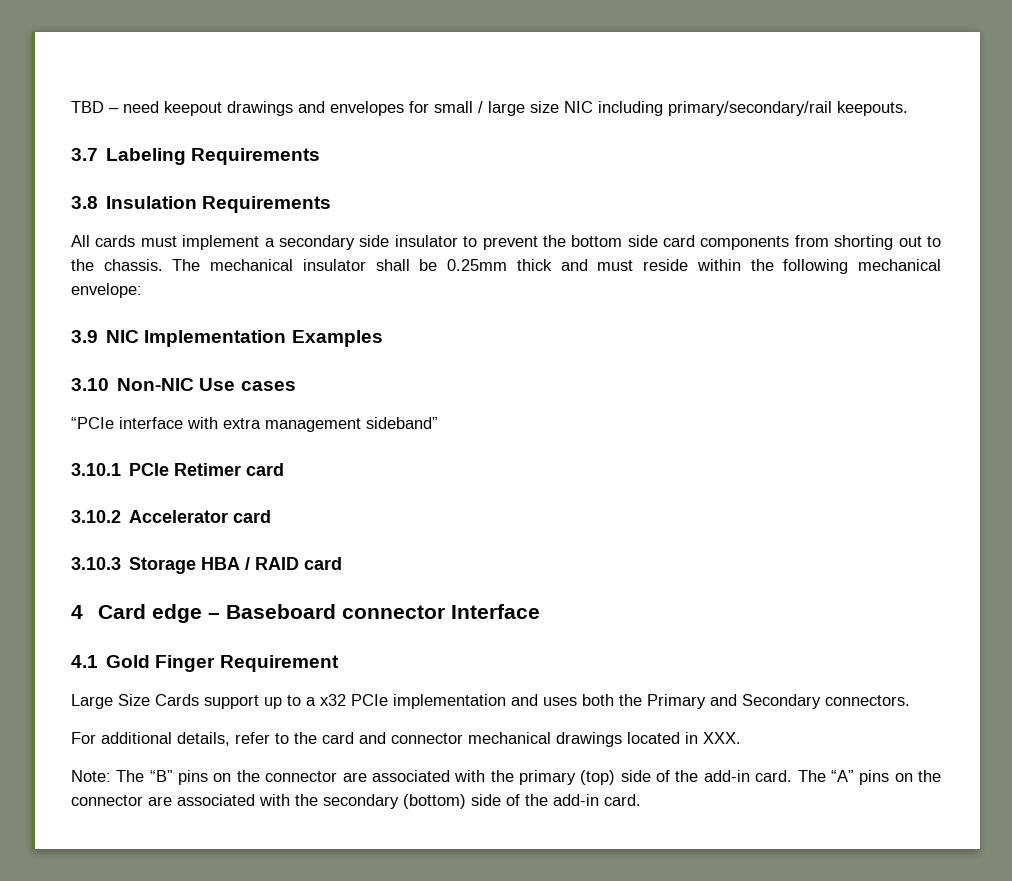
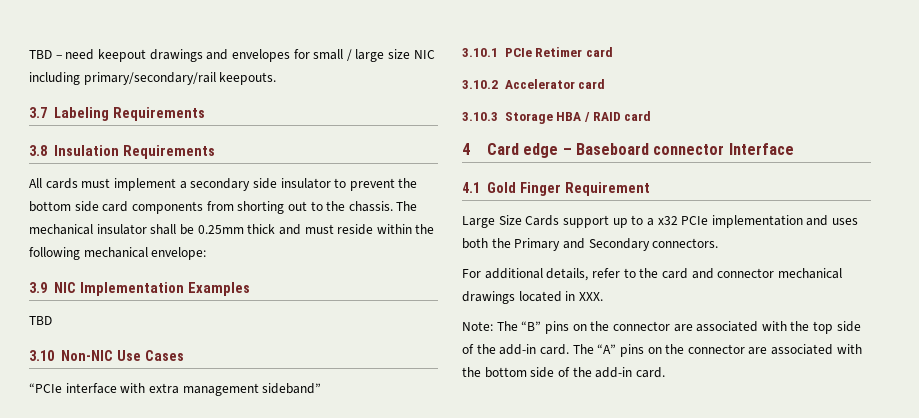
  3.9 NIC Implementation Examples
+ TBD
- 3.10 Non-NIC Use cases
+ 3.10 Non-NIC Use Cases
- Note: The “B” pins on the connector are associated with the primary (top) side of the add-in card.
+ Note: The “B” pins on the connector are associated with the top side of the add-in card.
- The “A” pins on the connector are associated with the secondary (bottom) side of the add-in card.
+ The “A” pins on the connector are associated with the bottom side of the add-in card.

